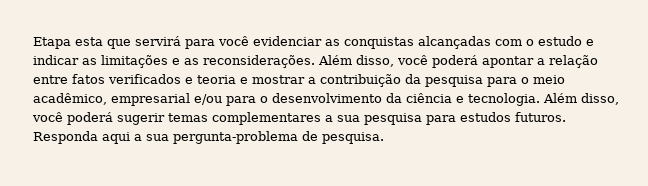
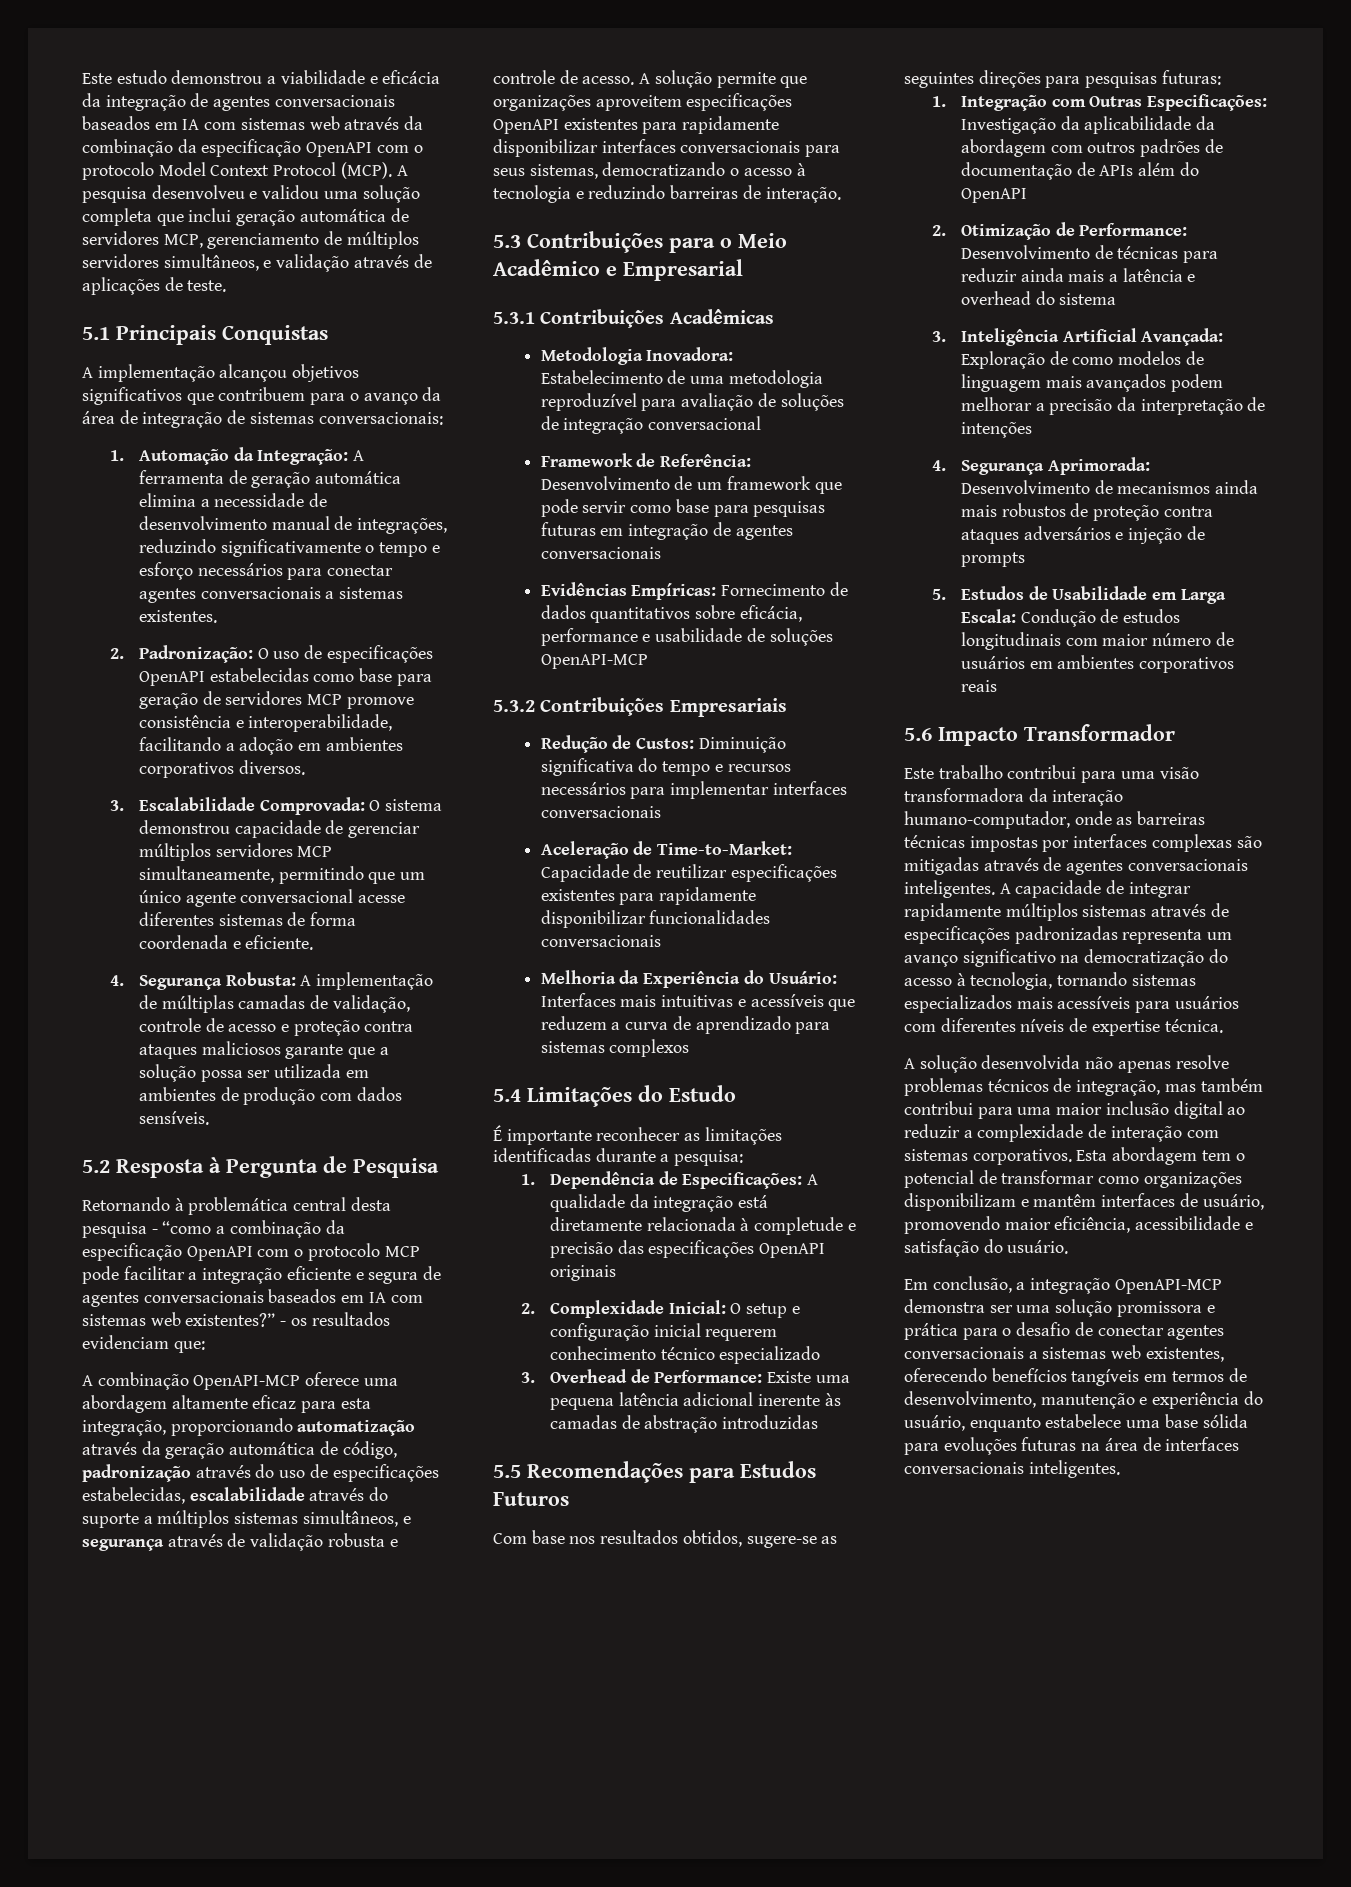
- Etapa esta que servirá para você evidenciar as conquistas alcançadas com o estudo e indicar as limitações e as reconsiderações. Além disso, você poderá apontar a relação entre fatos verificados e teoria e mostrar a contribuição da pesquisa para o meio acadêmico, empresarial e/ou para o desenvolvimento da ciência e tecnologia. Além disso, você poderá sugerir temas complementares a sua pesquisa para estudos futuros. Responda aqui a sua pergunta-problema de pesquisa.
+ Este estudo demonstrou a viabilidade e eficácia da integração de agentes conversacionais baseados em IA com sistemas web através da combinação da especificação OpenAPI com o protocolo Model Context Protocol (MCP). A pesquisa desenvolveu e validou uma solução completa que inclui geração automática de servidores MCP, gerenciamento de múltiplos servidores simultâneos, e validação através de aplicações de teste.
+ 5.1 Principais Conquistas
+ A implementação alcançou objetivos significativos que contribuem para o avanço da área de integração de sistemas conversacionais:
+ 1. Automação da Integração: A ferramenta de geração automática elimina a necessidade de desenvolvimento manual de integrações, reduzindo significativamente o tempo e esforço necessários para conectar agentes conversacionais a sistemas existentes.
+ 2. Padronização: O uso de especificações OpenAPI estabelecidas como base para geração de servidores MCP promove consistência e interoperabilidade, facilitando a adoção em ambientes corporativos diversos.
+ 3. Escalabilidade Comprovada: O sistema demonstrou capacidade de gerenciar múltiplos servidores MCP simultaneamente, permitindo que um único agente conversacional acesse diferentes sistemas de forma coordenada e eficiente.
+ 4. Segurança Robusta: A implementação de múltiplas camadas de validação, controle de acesso e proteção contra ataques maliciosos garante que a solução possa ser utilizada em ambientes de produção com dados sensíveis.
+ 5.2 Resposta à Pergunta de Pesquisa
+ Retornando à problemática central desta pesquisa - “como a combinação da especificação OpenAPI com o protocolo MCP pode facilitar a integração eficiente e segura de agentes conversacionais baseados em IA com sistemas web existentes?” - os resultados evidenciam que:
+ A combinação OpenAPI-MCP oferece uma abordagem altamente eficaz para esta integração, proporcionando automatização através da geração automática de código, padronização através do uso de especificações estabelecidas, escalabilidade através do suporte a múltiplos sistemas simultâneos, e segurança através de validação robusta e controle de acesso. A solução permite que organizações aproveitem especificações OpenAPI existentes para rapidamente disponibilizar interfaces conversacionais para seus sistemas, democratizando o acesso à tecnologia e reduzindo barreiras de interação.
+ 5.3 Contribuições para o Meio Acadêmico e Empresarial
+ 5.3.1 Contribuições Acadêmicas
+ Metodologia Inovadora: Estabelecimento de uma metodologia reproduzível para avaliação de soluções de integração conversacional
+ Framework de Referência: Desenvolvimento de um framework que pode servir como base para pesquisas futuras em integração de agentes conversacionais
+ Evidências Empíricas: Fornecimento de dados quantitativos sobre eficácia, performance e usabilidade de soluções OpenAPI-MCP
+ 5.3.2 Contribuições Empresariais
+ Redução de Custos: Diminuição significativa do tempo e recursos necessários para implementar interfaces conversacionais
+ Aceleração de Time-to-Market: Capacidade de reutilizar especificações existentes para rapidamente disponibilizar funcionalidades conversacionais
+ Melhoria da Experiência do Usuário: Interfaces mais intuitivas e acessíveis que reduzem a curva de aprendizado para sistemas complexos
+ 5.4 Limitações do Estudo
+ É importante reconhecer as limitações identificadas durante a pesquisa:
+ 1. Dependência de Especificações: A qualidade da integração está diretamente relacionada à completude e precisão das especificações OpenAPI originais
+ 2. Complexidade Inicial: O setup e configuração inicial requerem conhecimento técnico especializado
+ 3. Overhead de Performance: Existe uma pequena latência adicional inerente às camadas de abstração introduzidas
+ 5.5 Recomendações para Estudos Futuros
+ Com base nos resultados obtidos, sugere-se as seguintes direções para pesquisas futuras:
+ 1. Integração com Outras Especificações: Investigação da aplicabilidade da abordagem com outros padrões de documentação de APIs além do OpenAPI
+ 2. Otimização de Performance: Desenvolvimento de técnicas para reduzir ainda mais a latência e overhead do sistema
+ 3. Inteligência Artificial Avançada: Exploração de como modelos de linguagem mais avançados podem melhorar a precisão da interpretação de intenções
+ 4. Segurança Aprimorada: Desenvolvimento de mecanismos ainda mais robustos de proteção contra ataques adversários e injeção de prompts
+ 5. Estudos de Usabilidade em Larga Escala: Condução de estudos longitudinais com maior número de usuários em ambientes corporativos reais
+ 5.6 Impacto Transformador
+ Este trabalho contribui para uma visão transformadora da interação humano-computador, onde as barreiras técnicas impostas por interfaces complexas são mitigadas através de agentes conversacionais inteligentes. A capacidade de integrar rapidamente múltiplos sistemas através de especificações padronizadas representa um avanço significativo na democratização do acesso à tecnologia, tornando sistemas especializados mais acessíveis para usuários com diferentes níveis de expertise técnica.
+ A solução desenvolvida não apenas resolve problemas técnicos de integração, mas também contribui para uma maior inclusão digital ao reduzir a complexidade de interação com sistemas corporativos. Esta abordagem tem o potencial de transformar como organizações disponibilizam e mantêm interfaces de usuário, promovendo maior eficiência, acessibilidade e satisfação do usuário.
+ Em conclusão, a integração OpenAPI-MCP demonstra ser uma solução promissora e prática para o desafio de conectar agentes conversacionais a sistemas web existentes, oferecendo benefícios tangíveis em termos de desenvolvimento, manutenção e experiência do usuário, enquanto estabelece uma base sólida para evoluções futuras na área de interfaces conversacionais inteligentes.

